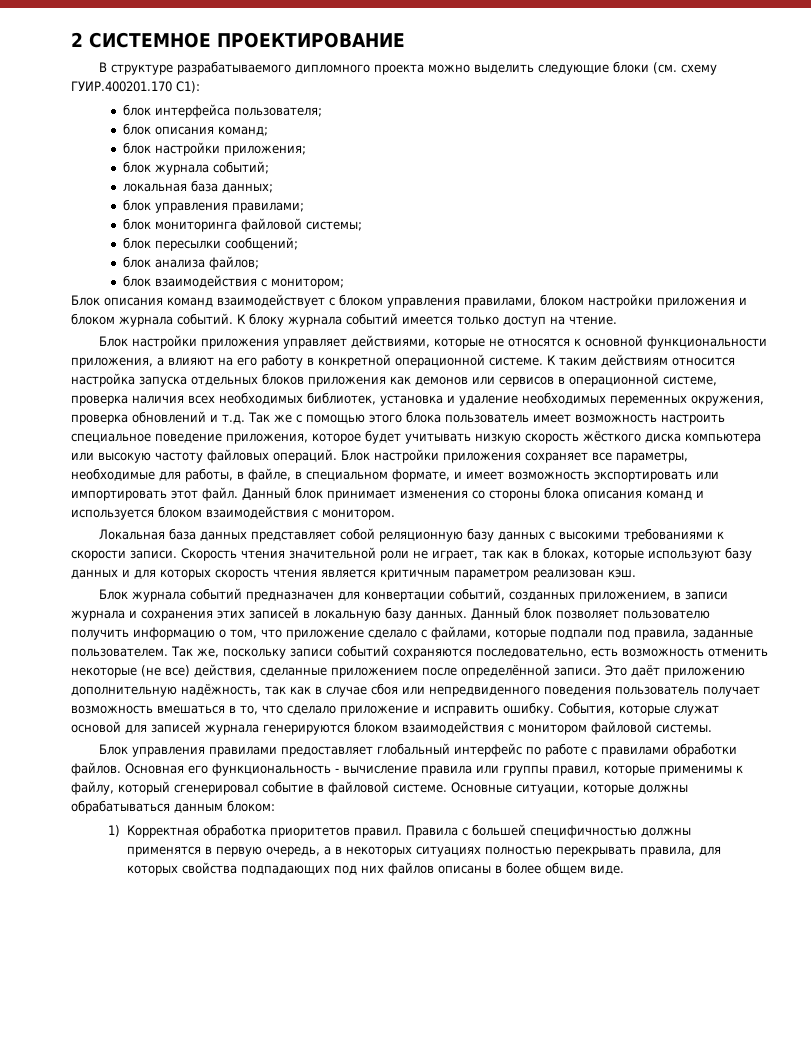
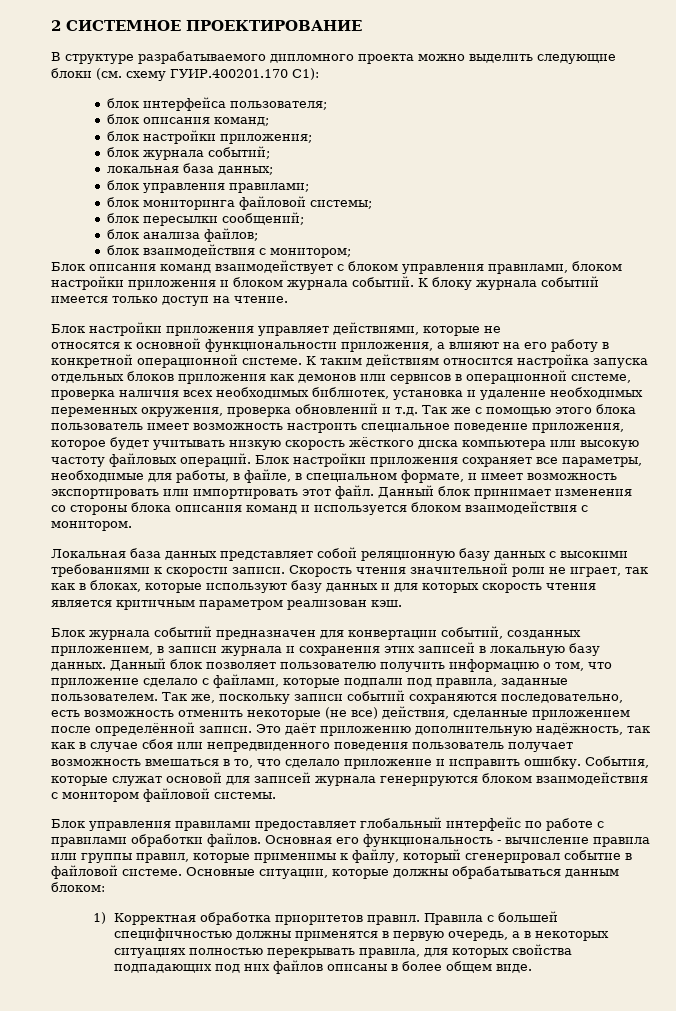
- Блок настройки приложения управляет действиями, которые не относятся к основной функциональности приложения, а влияют на его работу в конкретной операционной системе.
+ Блок настройки приложения управляет действиями, которые не
+ относятся к основной функциональности приложения, а влияют на его работу в конкретной операционной системе.

